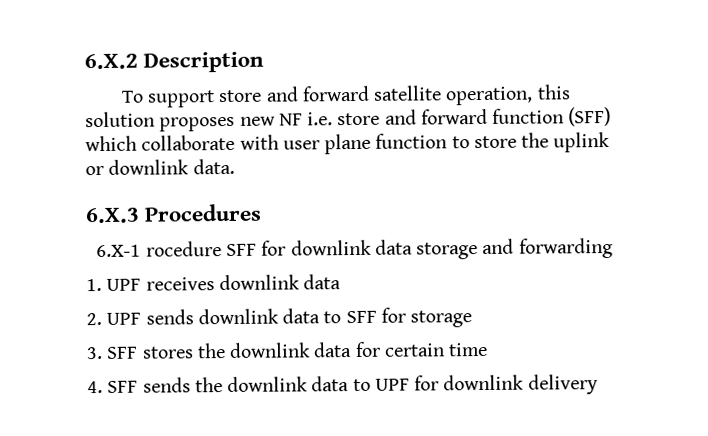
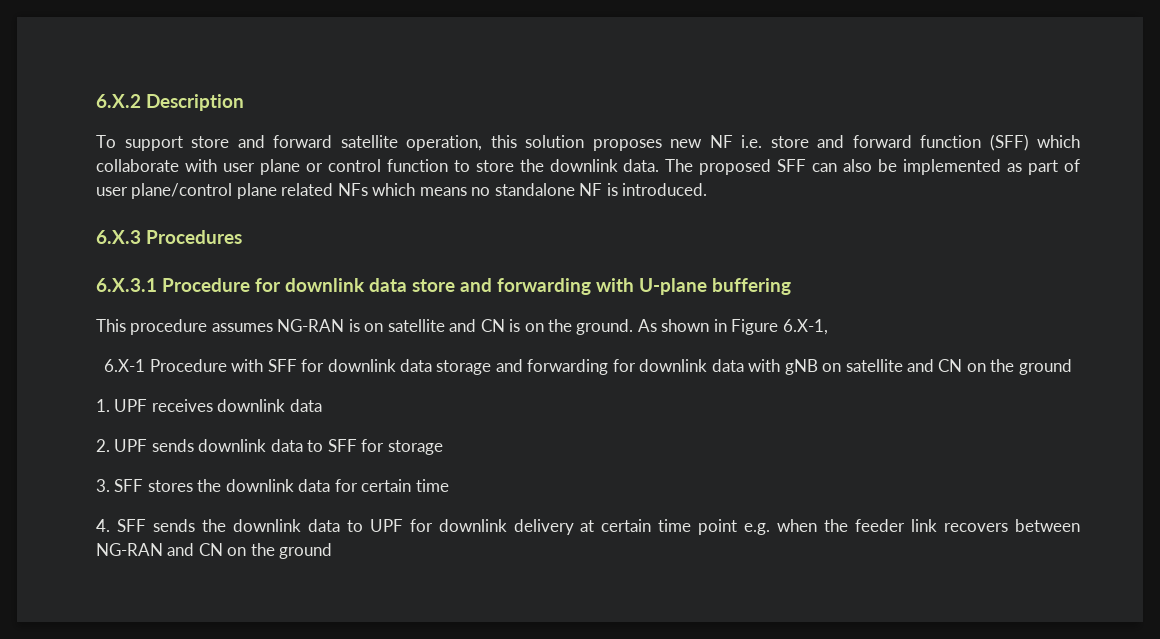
- To support store and forward satellite operation, this solution proposes new NF i.e. store and forward function (SFF) which collaborate with user plane function to store the uplink or downlink data.
+ To support store and forward satellite operation, this solution proposes new NF i.e. store and forward function (SFF) which collaborate with user plane or control function to store the downlink data. The proposed SFF can also be implemented as part of user plane/control plane related NFs which means no standalone NF is introduced.
  6.X.3 Procedures
+ 6.X.3.1 Procedure for downlink data store and forwarding with U-plane buffering
+ This procedure assumes NG-RAN is on satellite and CN is on the ground. As shown in Figure 6.X-1,
- 6.X-1 rocedure SFF for downlink data storage and forwarding
+ 6.X-1 Procedure with SFF for downlink data storage and forwarding for downlink data with gNB on satellite and CN on the ground
- 4. SFF sends the downlink data to UPF for downlink delivery
+ 4. SFF sends the downlink data to UPF for downlink delivery at certain time point e.g. when the feeder link recovers between NG-RAN and CN on the ground

